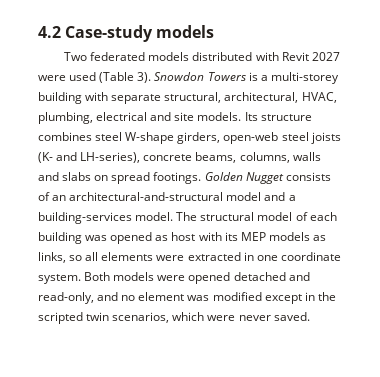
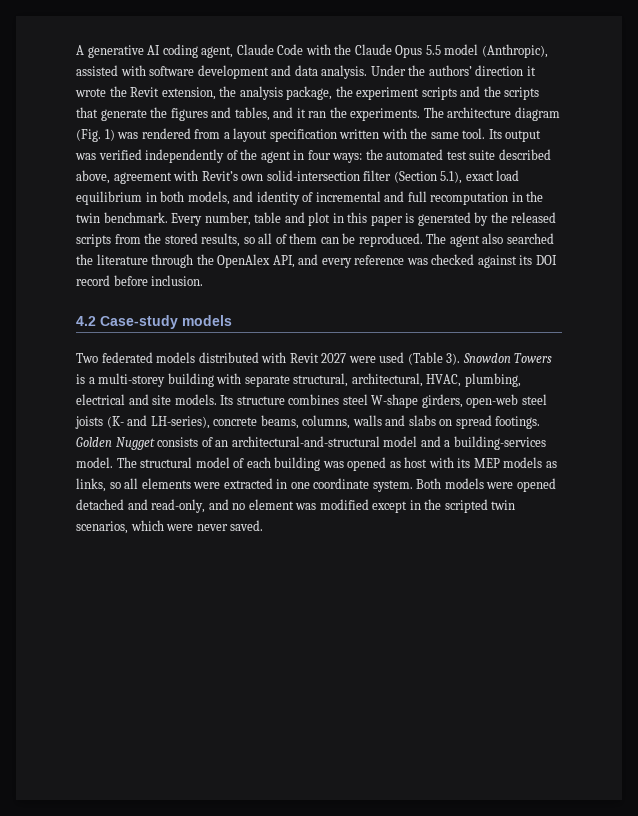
+ A generative AI coding agent, Claude Code with the Claude Opus 5.5 model (Anthropic), assisted with software development and data analysis. Under the authors’ direction it wrote the Revit extension, the analysis package, the experiment scripts and the scripts that generate the figures and tables, and it ran the experiments. The architecture diagram (Fig. 1) was rendered from a layout specification written with the same tool. Its output was verified independently of the agent in four ways: the automated test suite described above, agreement with Revit’s own solid-intersection filter (Section 5.1), exact load equilibrium in both models, and identity of incremental and full recomputation in the twin benchmark. Every number, table and plot in this paper is generated by the released scripts from the stored results, so all of them can be reproduced. The agent also searched the literature through the OpenAlex API, and every reference was checked against its DOI record before inclusion.

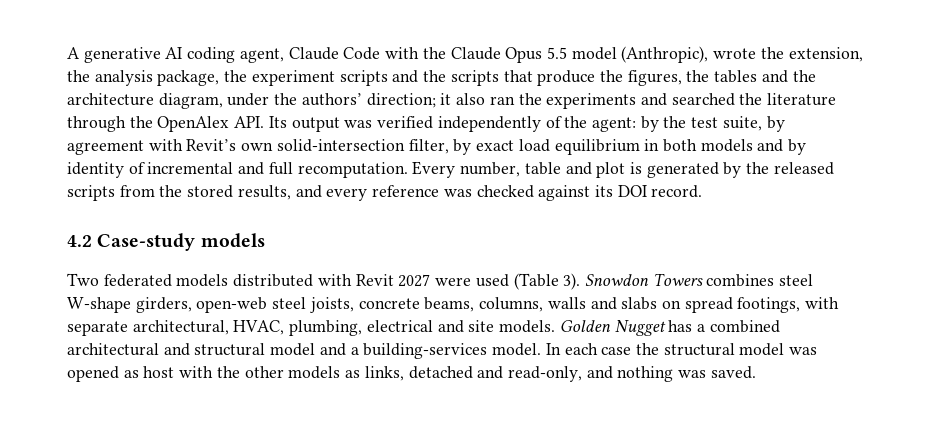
- A generative AI coding agent, Claude Code with the Claude Opus 5.5 model (Anthropic), assisted with software development and data analysis. Under the authors’ direction it wrote the Revit extension, the analysis package, the experiment scripts and the scripts that generate the figures and tables, and it ran the experiments. The architecture diagram (Fig. 1) was rendered from a layout specification written with the same tool. Its output was verified independently of the agent in four ways: the automated test suite described above, agreement with Revit’s own solid-intersection filter (Section 5.1), exact load equilibrium in both models, and identity of incremental and full recomputation in the twin benchmark.
+ A generative AI coding agent, Claude Code with the Claude Opus 5.5 model (Anthropic), wrote the extension, the analysis package, the experiment scripts and the scripts that produce the figures, the tables and the architecture diagram, under the authors’ direction; it also ran the experiments and searched the literature through the OpenAlex API. Its output was verified independently of the agent: by the test suite, by agreement with Revit’s own solid-intersection filter, by exact load equilibrium in both models and by identity of incremental and full recomputation.
- Every number, table and plot in this paper is generated by the released scripts from the stored results, so all of them can be reproduced. The agent also searched the literature through the OpenAlex API, and every reference was checked against its DOI record before inclusion.
+ Every number, table and plot is generated by the released scripts from the stored results, and every reference was checked against its DOI record.
- Snowdon Towers is a multi-storey building with separate structural, architectural, HVAC, plumbing, electrical and site models. Its structure combines steel W-shape girders, open-web steel joists (K- and LH-series), concrete beams, columns, walls and slabs on spread footings. Golden Nugget consists of an architectural-and-structural model and a building-services model.
+ Snowdon Towers combines steel W-shape girders, open-web steel joists, concrete beams, columns, walls and slabs on spread footings, with separate architectural, HVAC, plumbing, electrical and site models. Golden Nugget has a combined architectural and structural model and a building-services model.
- The structural model of each building was opened as host with its MEP models as links, so all elements were extracted in one coordinate system. Both models were opened detached and read-only, and no element was modified except in the scripted twin scenarios, which were never saved.
+ In each case the structural model was opened as host with the other models as links, detached and read-only, and nothing was saved.

